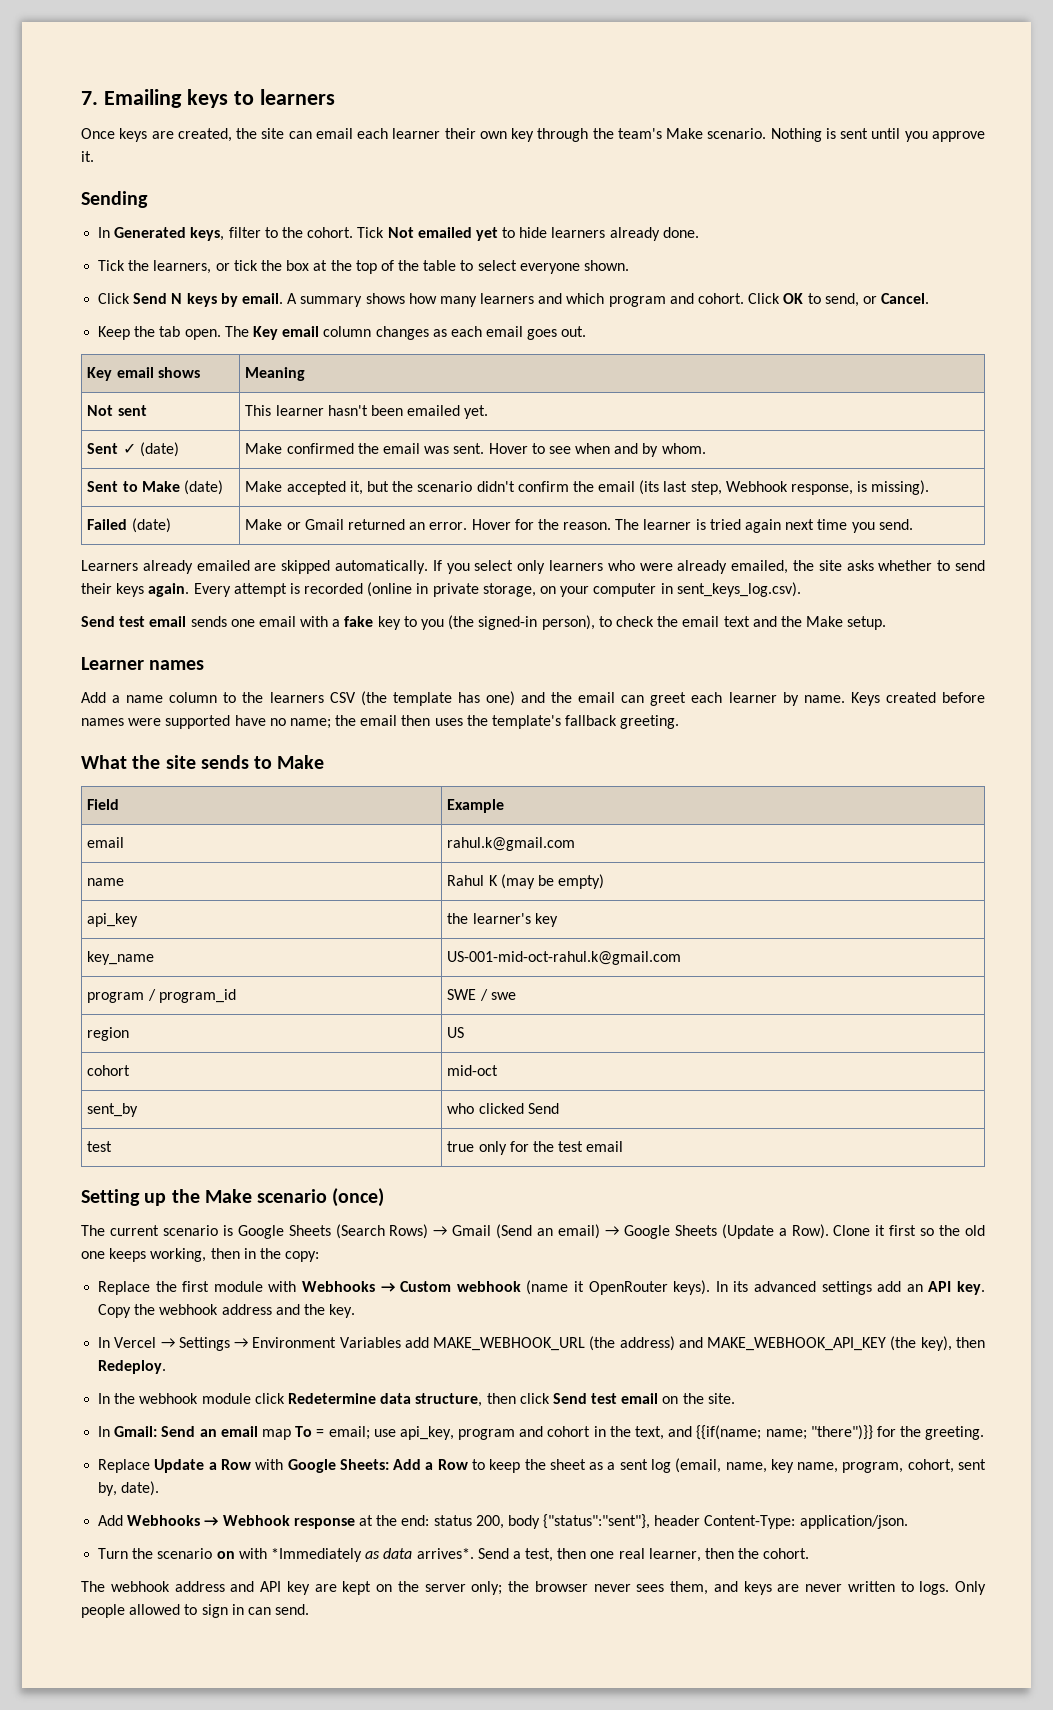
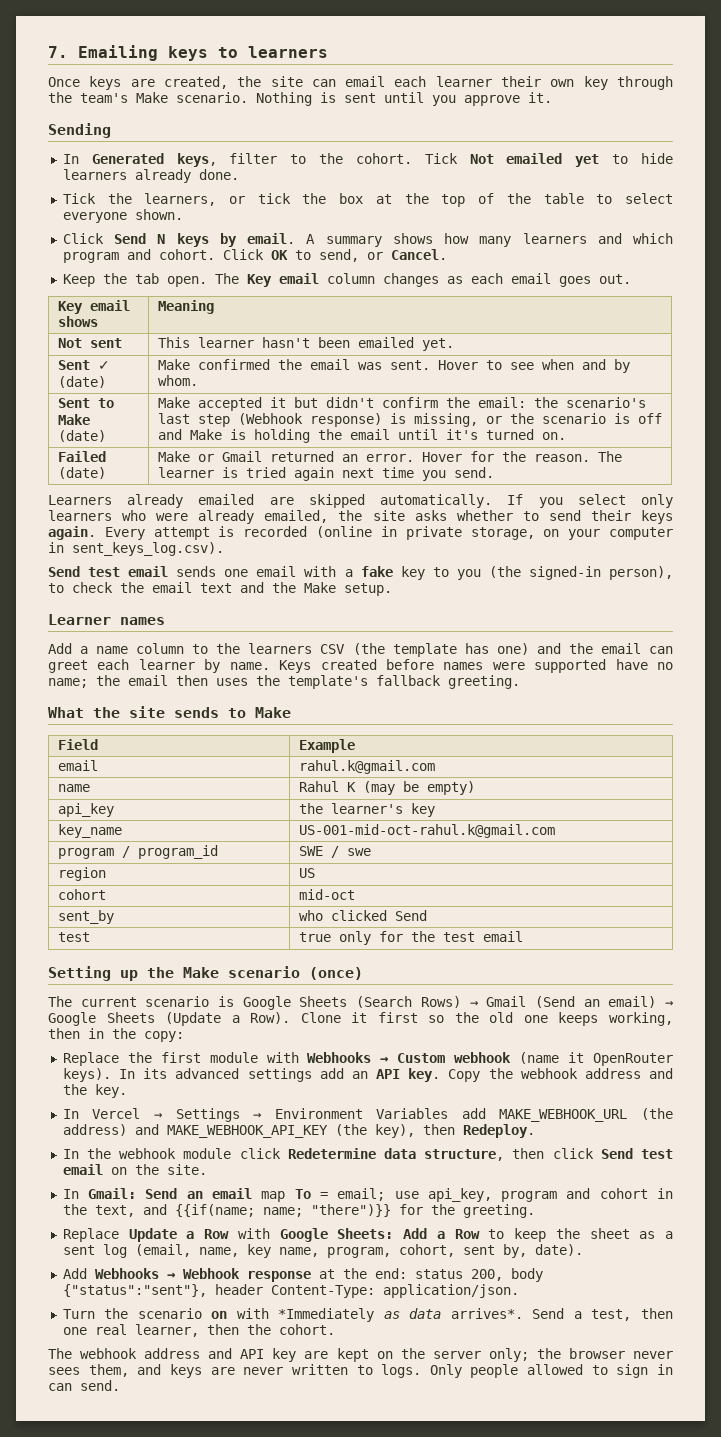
- Sent to Make (date) | Make accepted it, but the scenario didn't confirm the email (its last step, Webhook response, is missing).
+ Sent to Make (date) | Make accepted it but didn't confirm the email: the scenario's last step (Webhook response) is missing, or the scenario is off and Make is holding the email until it's turned on.

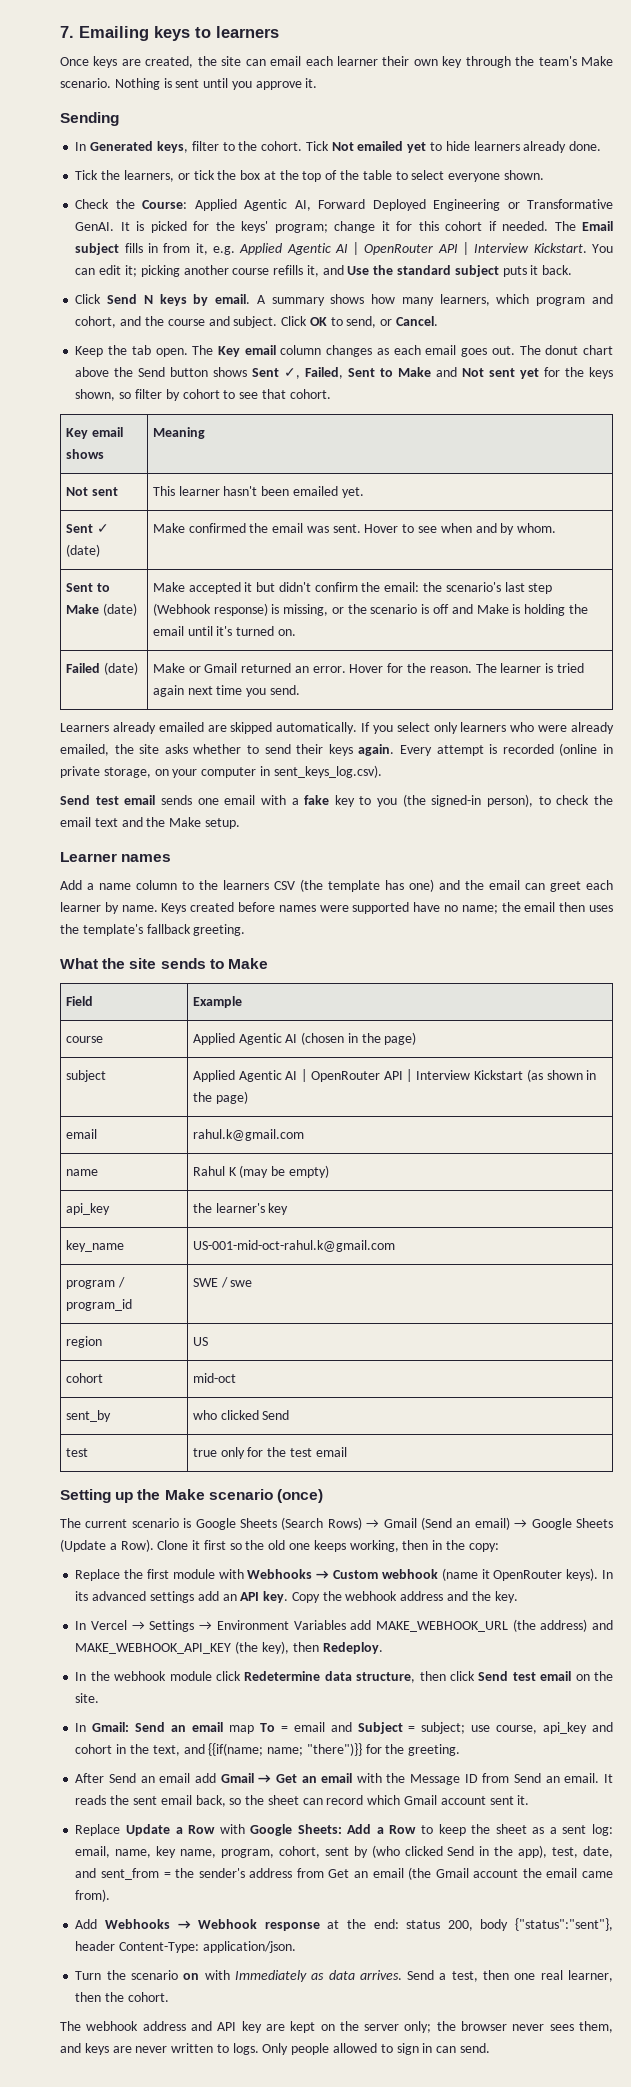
+ Check the Course: Applied Agentic AI, Forward Deployed Engineering or Transformative GenAI. It is picked for the keys' program; change it for this cohort if needed. The Email subject fills in from it, e.g. Applied Agentic AI | OpenRouter API | Interview Kickstart. You can edit it; picking another course refills it, and Use the standard subject puts it back.
- A summary shows how many learners and which program and cohort.
+ A summary shows how many learners, which program and cohort, and the course and subject.
+ The donut chart above the Send button shows Sent ✓, Failed, Sent to Make and Not sent yet for the keys shown, so filter by cohort to see that cohort.
+ course | Applied Agentic AI (chosen in the page)
+ subject | Applied Agentic AI | OpenRouter API | Interview Kickstart (as shown in the page)
- In Gmail: Send an email map To = email; use api_key, program and cohort in the text, and {{if(name; name; "there")}} for the greeting.
+ In Gmail: Send an email map To = email and Subject = subject; use course, api_key and cohort in the text, and {{if(name; name; "there")}} for the greeting.
+ After Send an email add Gmail → Get an email with the Message ID from Send an email. It reads the sent email back, so the sheet can record which Gmail account sent it.
- Replace Update a Row with Google Sheets: Add a Row to keep the sheet as a sent log (email, name, key name, program, cohort, sent by, date).
+ Replace Update a Row with Google Sheets: Add a Row to keep the sheet as a sent log: email, name, key name, program, cohort, sent by (who clicked Send in the app), test, date, and sent_from = the sender's address from Get an email (the Gmail account the email came from).
- Turn the scenario on with *Immediately as data arrives*.
+ Turn the scenario on with Immediately as data arrives.

